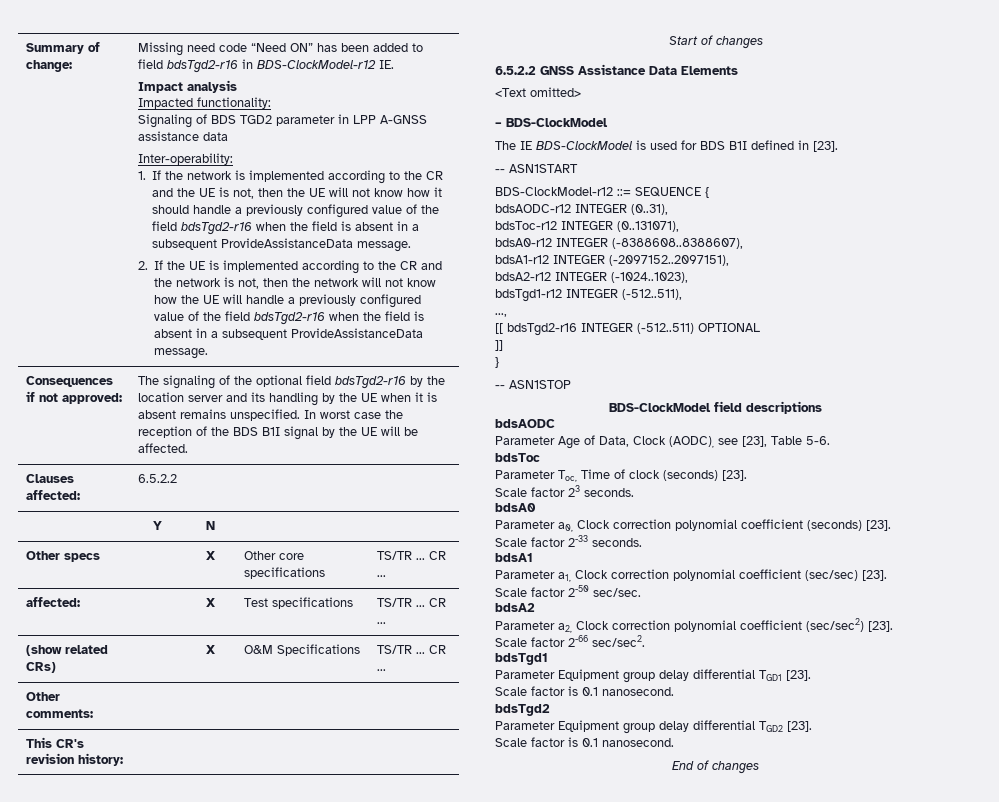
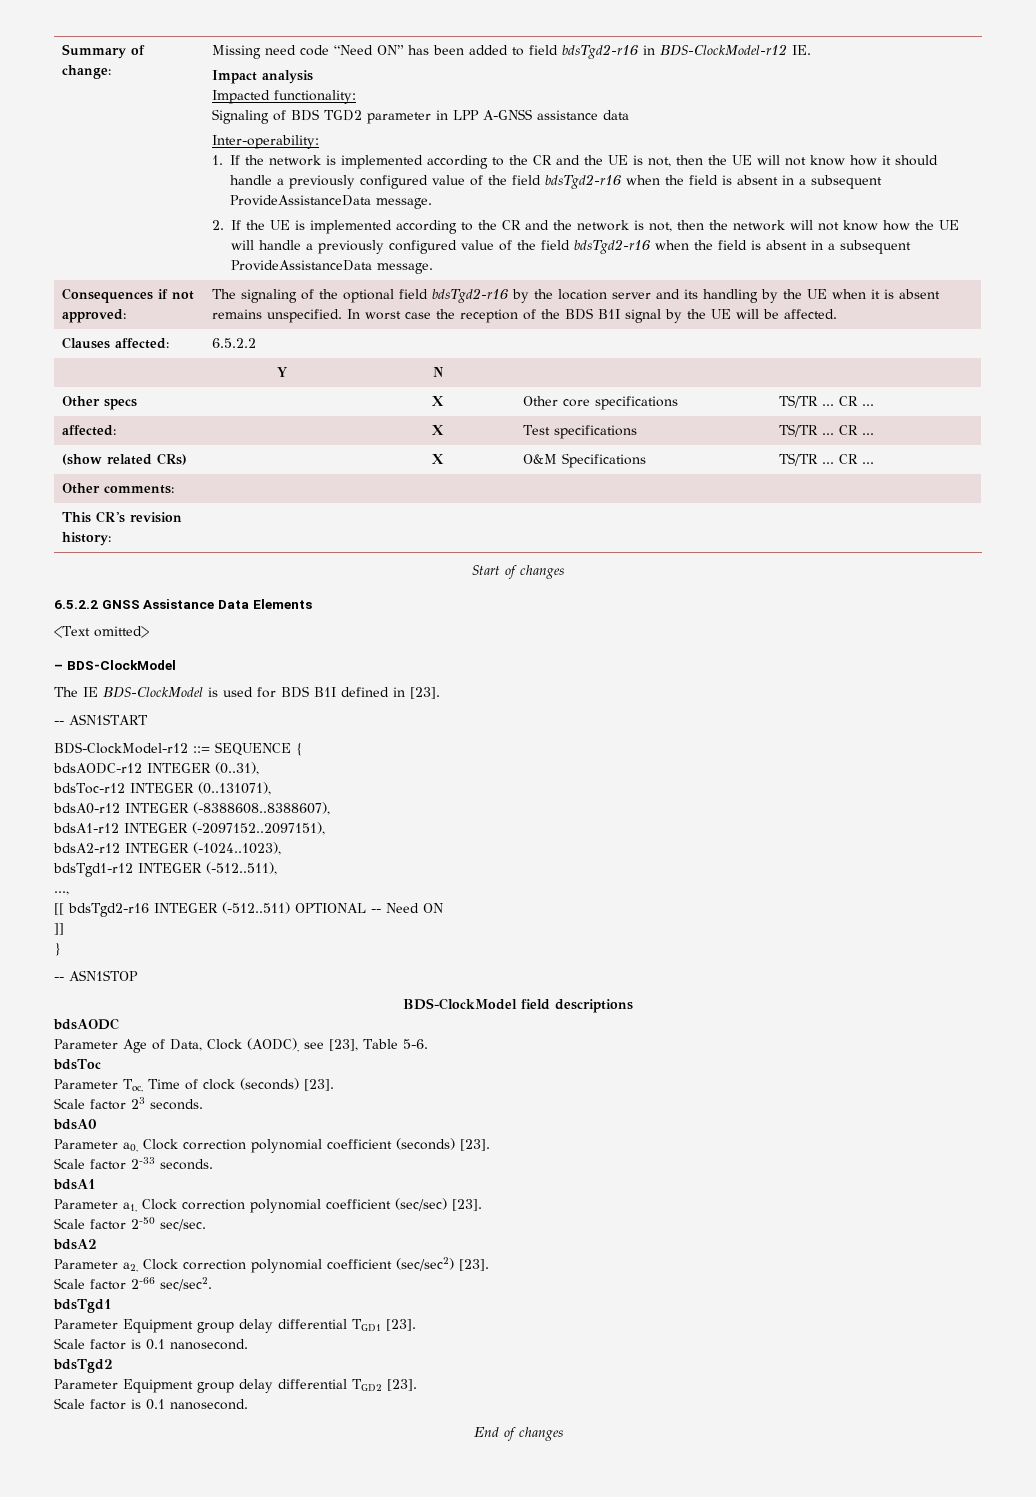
- [[ bdsTgd2-r16 INTEGER (-512..511) OPTIONAL
+ [[ bdsTgd2-r16 INTEGER (-512..511) OPTIONAL -- Need ON

